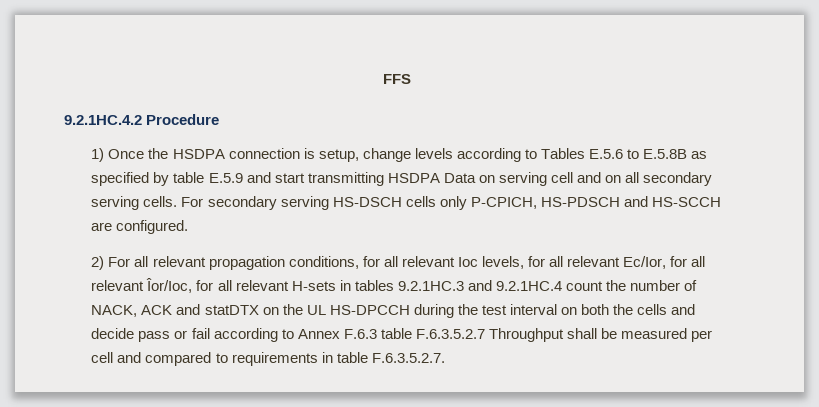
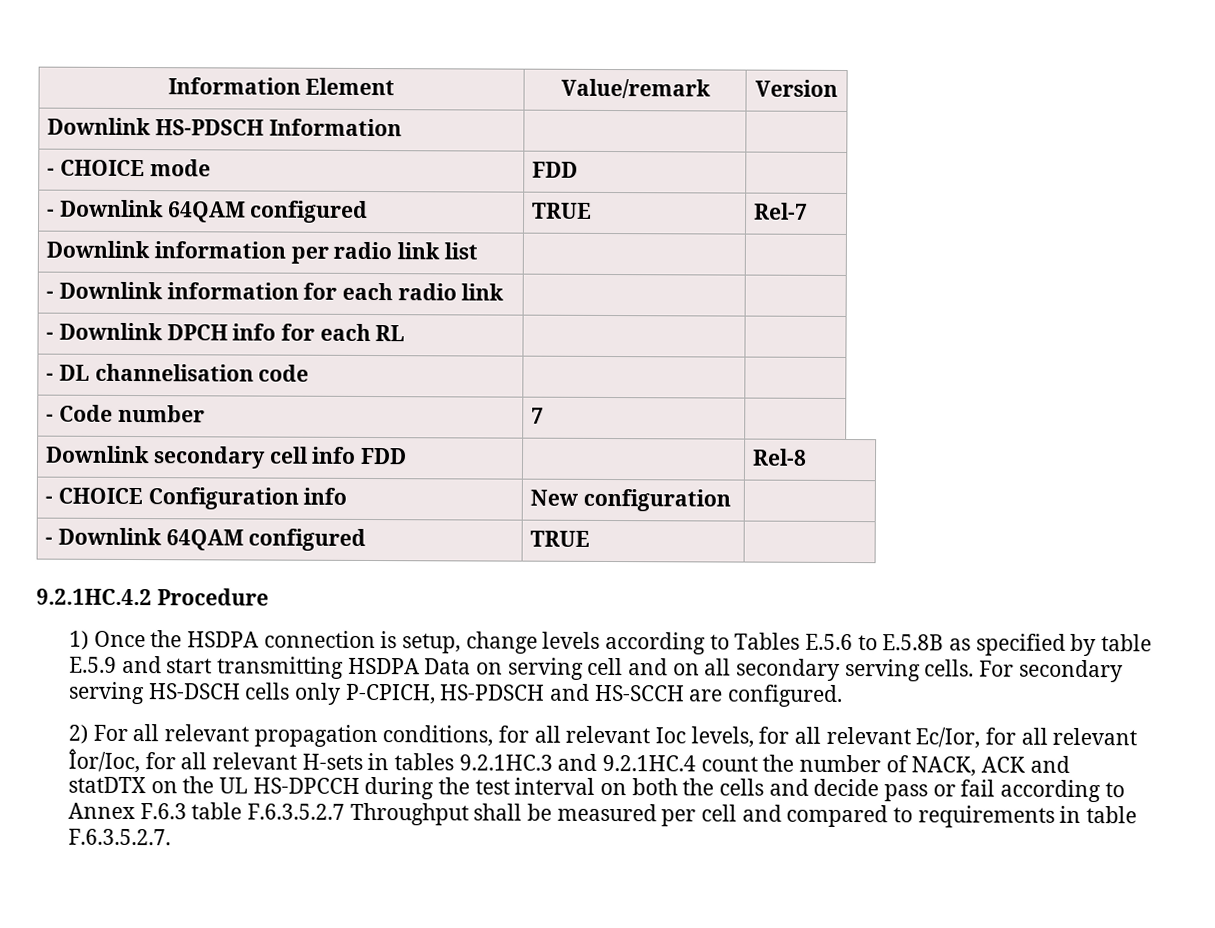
- FFS
+ Information Element | Value/remark | Version
+ Downlink HS-PDSCH Information | |
+ - CHOICE mode | FDD |
+ - Downlink 64QAM configured | TRUE | Rel-7
+ Downlink information per radio link list | |
+ - Downlink information for each radio link | |
+ - Downlink DPCH info for each RL | |
+ - DL channelisation code | |
+ - Code number | 7 |
+ Downlink secondary cell info FDD | | Rel-8
+ - CHOICE Configuration info | New configuration |
+ - Downlink 64QAM configured | TRUE |

